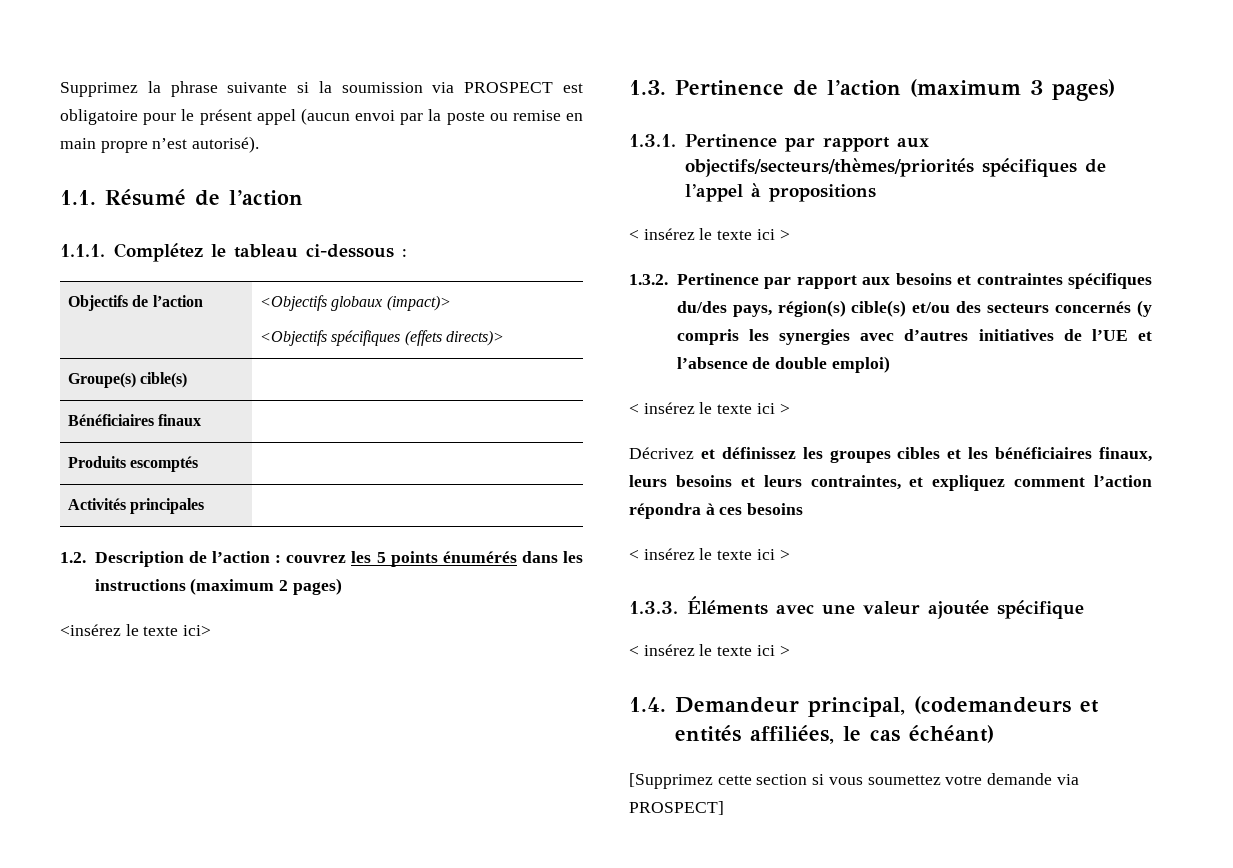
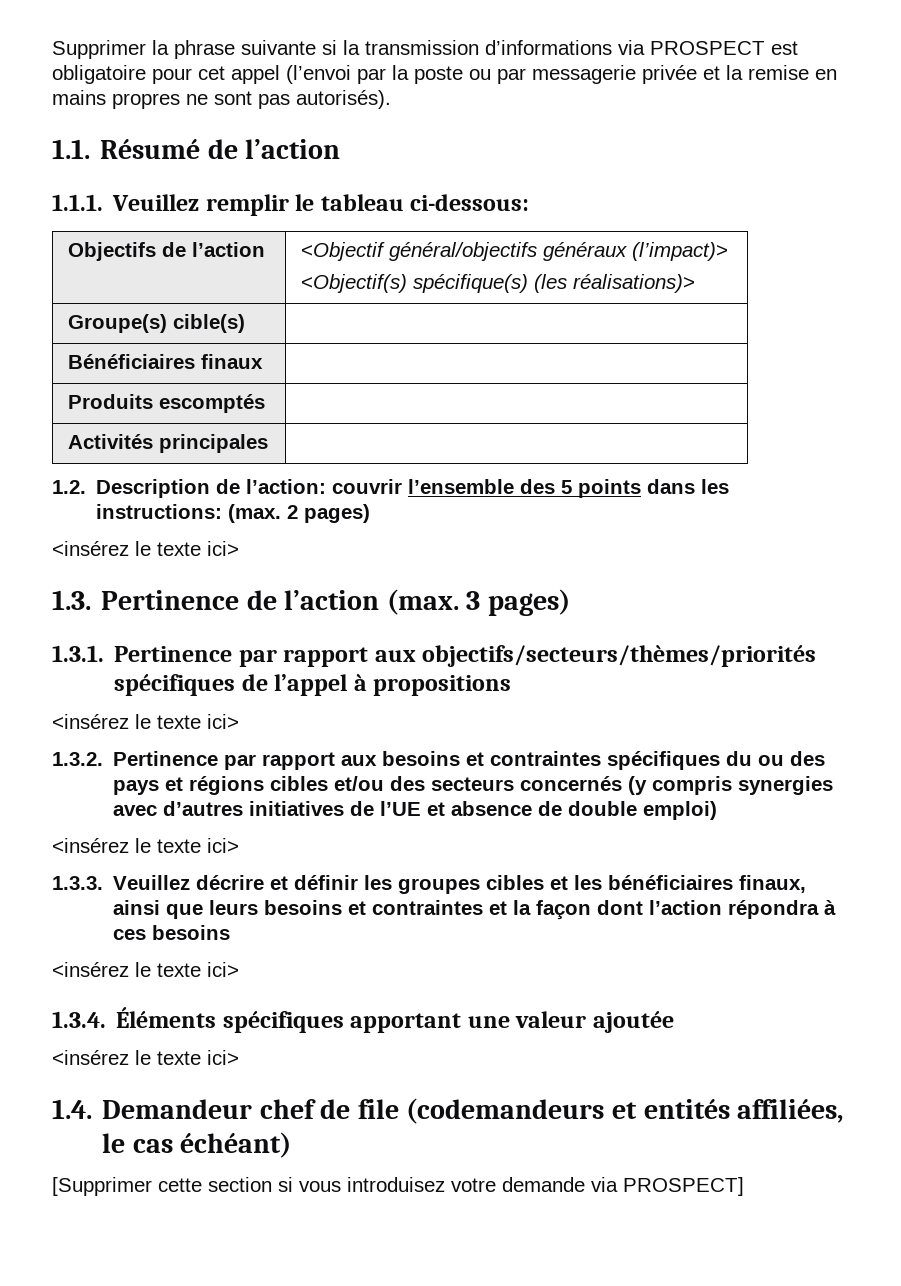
- Supprimez la phrase suivante si la soumission via PROSPECT est obligatoire pour le présent appel (aucun envoi par la poste ou remise en main propre n’est autorisé).
+ Supprimer la phrase suivante si la transmission d’informations via PROSPECT est obligatoire pour cet appel (l’envoi par la poste ou par messagerie privée et la remise en mains propres ne sont pas autorisés).
- 1.1.1. Complétez le tableau ci-dessous :
- Objectifs de l’action | <Objectifs globaux (impact)>
- <Objectifs spécifiques (effets directs)>
+ 1.1.1. Veuillez remplir le tableau ci-dessous:
+ Objectifs de l’action | <Objectif général/objectifs généraux (l’impact)>
+ <Objectif(s) spécifique(s) (les réalisations)>
- 1.2. Description de l’action : couvrez les 5 points énumérés dans les instructions (maximum 2 pages)
+ 1.2. Description de l’action: couvrir l’ensemble des 5 points dans les instructions: (max. 2 pages)
- 1.3. Pertinence de l’action (maximum 3 pages)
+ 1.3. Pertinence de l’action (max. 3 pages)
  1.3.1. Pertinence par rapport aux objectifs/secteurs/thèmes/priorités spécifiques de l’appel à propositions
- < insérez le texte ici >
+ <insérez le texte ici>
- 1.3.2. Pertinence par rapport aux besoins et contraintes spécifiques du/des pays, région(s) cible(s) et/ou des secteurs concernés (y compris les synergies avec d’autres initiatives de l’UE et l’absence de double emploi)
- < insérez le texte ici >
- Décrivez et définissez les groupes cibles et les bénéficiaires finaux, leurs besoins et leurs contraintes, et expliquez comment l’action répondra à ces besoins
- < insérez le texte ici >
- 1.3.3. Éléments avec une valeur ajoutée spécifique
- < insérez le texte ici >
+ 1.3.2. Pertinence par rapport aux besoins et contraintes spécifiques du ou des pays et régions cibles et/ou des secteurs concernés (y compris synergies avec d’autres initiatives de l’UE et absence de double emploi)
+ <insérez le texte ici>
+ 1.3.3. Veuillez décrire et définir les groupes cibles et les bénéficiaires finaux, ainsi que leurs besoins et contraintes et la façon dont l’action répondra à ces besoins
+ <insérez le texte ici>
+ 1.3.4. Éléments spécifiques apportant une valeur ajoutée
+ <insérez le texte ici>
- 1.4. Demandeur principal, (codemandeurs et entités affiliées, le cas échéant)
+ 1.4. Demandeur chef de file (codemandeurs et entités affiliées, le cas échéant)
- [Supprimez cette section si vous soumettez votre demande via PROSPECT]
+ [Supprimer cette section si vous introduisez votre demande via PROSPECT]

